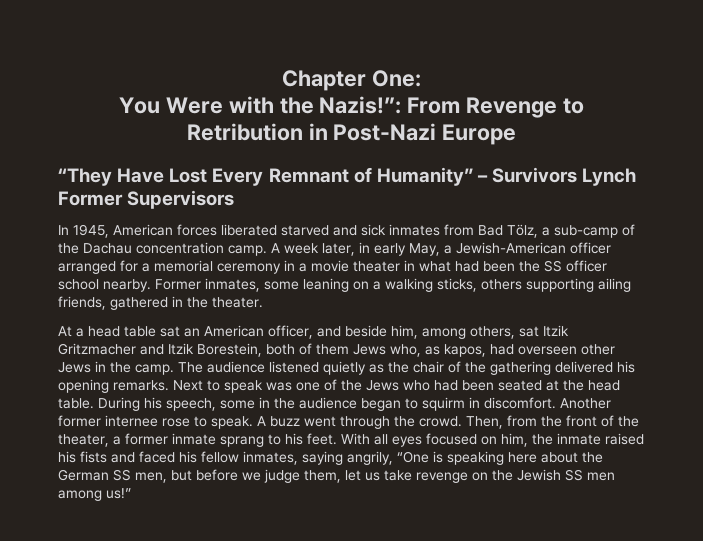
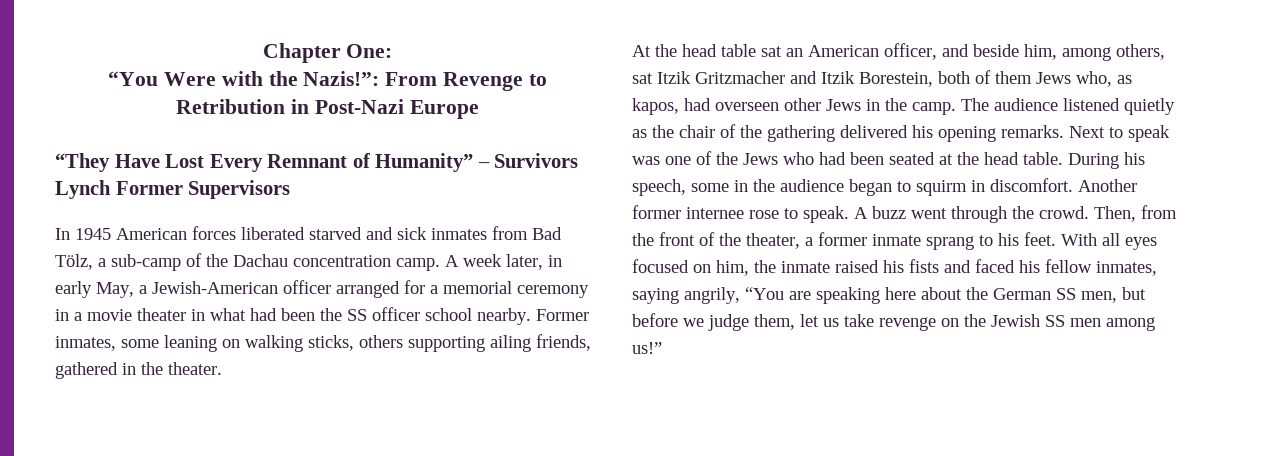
- You Were with the Nazis!”: From Revenge to Retribution in Post-Nazi Europe
+ “You Were with the Nazis!”: From Revenge to Retribution in Post-Nazi Europe
- In 1945, American forces liberated starved and sick inmates from Bad Tölz, a sub-camp of the Dachau concentration camp.
+ In 1945 American forces liberated starved and sick inmates from Bad Tölz, a sub-camp of the Dachau concentration camp.
- Former inmates, some leaning on a walking sticks, others supporting ailing friends, gathered in the theater.
+ Former inmates, some leaning on walking sticks, others supporting ailing friends, gathered in the theater.
- At a head table sat an American officer, and beside him, among others, sat Itzik Gritzmacher and Itzik Borestein, both of them Jews who, as kapos, had overseen other Jews in the camp.
+ At the head table sat an American officer, and beside him, among others, sat Itzik Gritzmacher and Itzik Borestein, both of them Jews who, as kapos, had overseen other Jews in the camp.
- With all eyes focused on him, the inmate raised his fists and faced his fellow inmates, saying angrily, “One is speaking here about the German SS men, but before we judge them, let us take revenge on the Jewish SS men among us!”
+ With all eyes focused on him, the inmate raised his fists and faced his fellow inmates, saying angrily, “You are speaking here about the German SS men, but before we judge them, let us take revenge on the Jewish SS men among us!”

